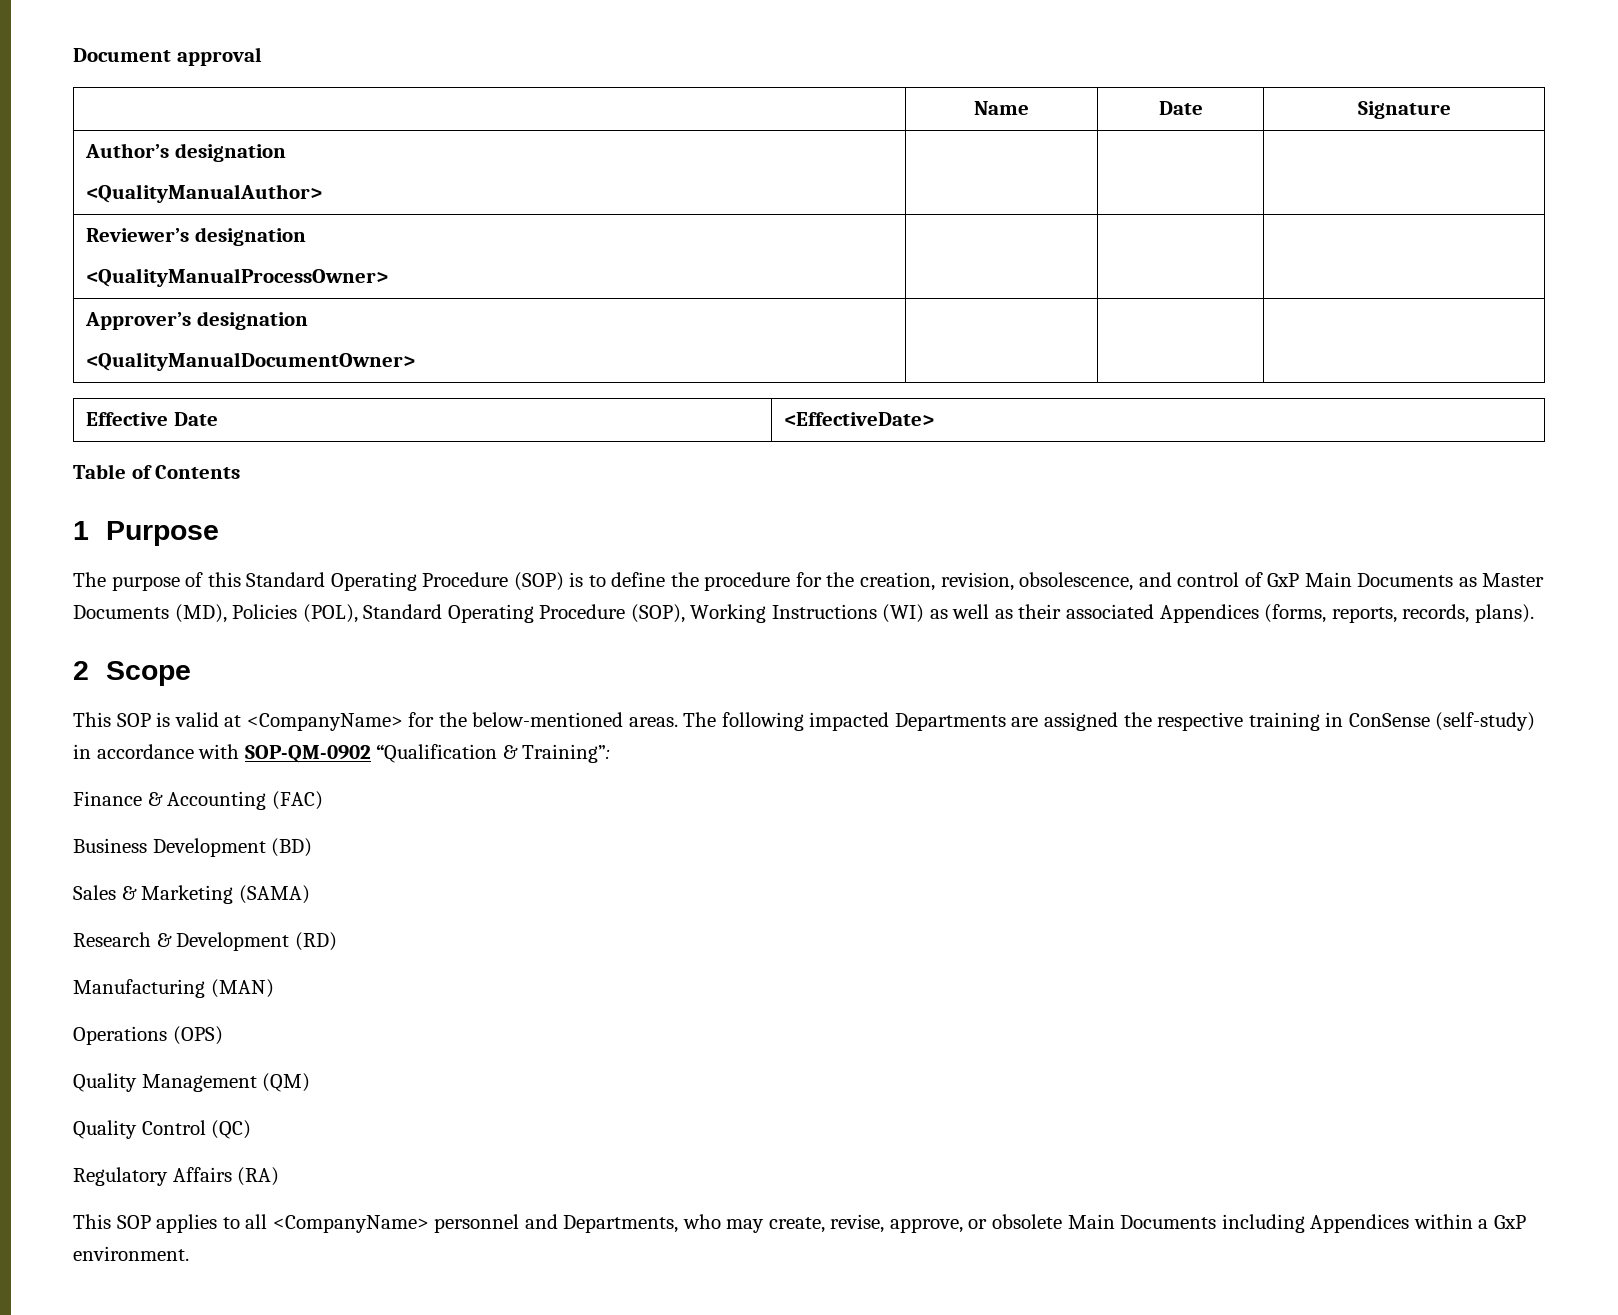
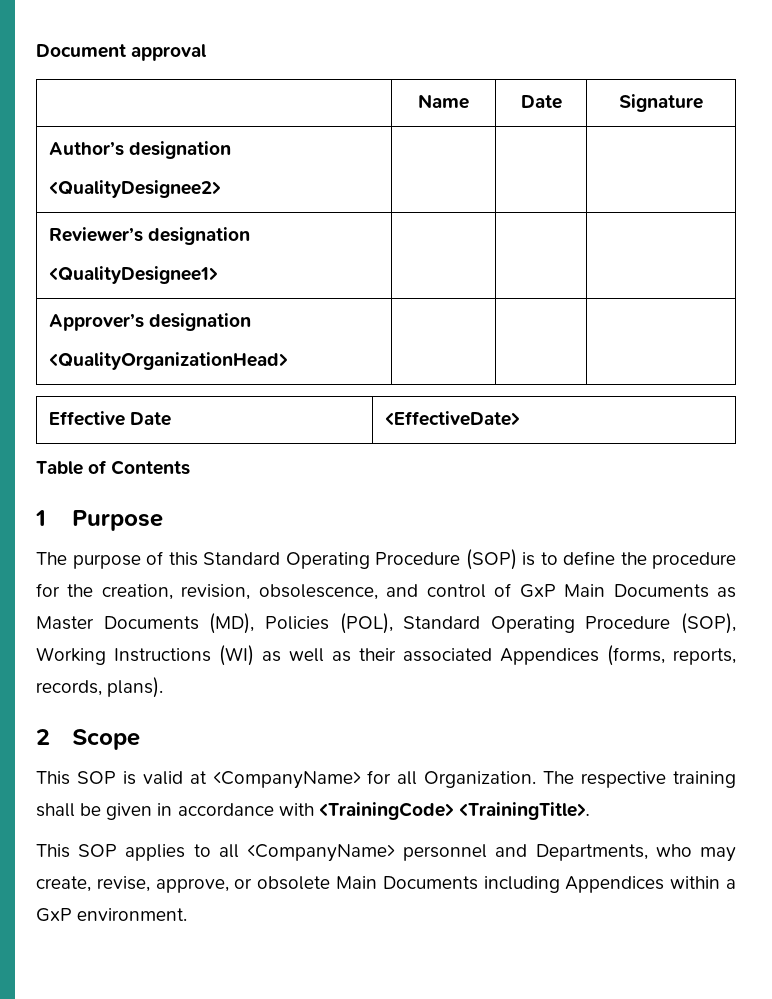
  Author’s designation
- <QualityManualAuthor> | | |
+ <QualityDesignee2> | | |
  Reviewer’s designation
- <QualityManualProcessOwner> | | |
+ <QualityDesignee1> | | |
  Approver’s designation
- <QualityManualDocumentOwner> | | |
+ <QualityOrganizationHead> | | |
- This SOP is valid at <CompanyName> for the below-mentioned areas. The following impacted Departments are assigned the respective training in ConSense (self-study) in accordance with SOP-QM-0902 “Qualification & Training”:
- Finance & Accounting (FAC)
- Business Development (BD)
- Sales & Marketing (SAMA)
- Research & Development (RD)
- Manufacturing (MAN)
- Operations (OPS)
- Quality Management (QM)
- Quality Control (QC)
- Regulatory Affairs (RA)
+ This SOP is valid at <CompanyName> for all Organization. The respective training shall be given in accordance with <TrainingCode> <TrainingTitle>.

